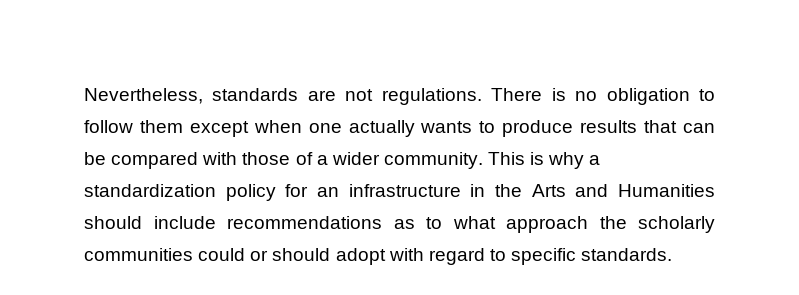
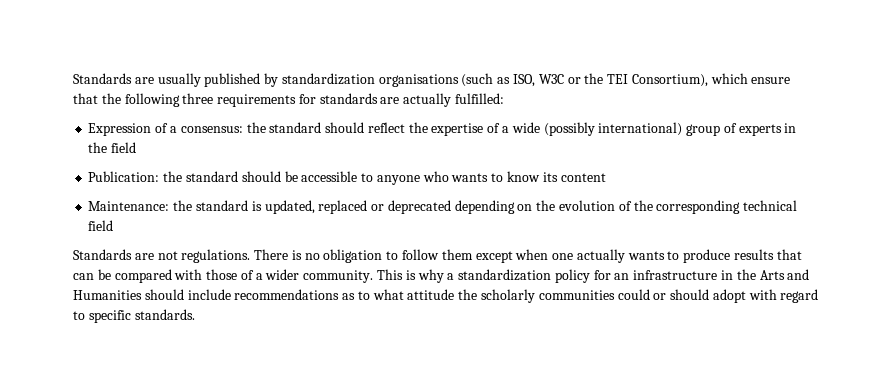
- Nevertheless, standards are not regulations.
+ Standards are usually published by standardization organisations (such as ISO, W3C or the TEI Consortium), which ensure that the following three requirements for standards are actually fulfilled:
+ Expression of a consensus: the standard should reflect the expertise of a wide (possibly international) group of experts in the field
+ Publication: the standard should be accessible to anyone who wants to know its content
+ Maintenance: the standard is updated, replaced or deprecated depending on the evolution of the corresponding technical field
+ Standards are not regulations.
- This is why a standardization policy for an infrastructure in the Arts and Humanities should include recommendations as to what approach the scholarly communities could or should adopt with regard to specific standards.
+ This is why a standardization policy for an infrastructure in the Arts and Humanities should include recommendations as to what attitude the scholarly communities could or should adopt with regard to specific standards.

